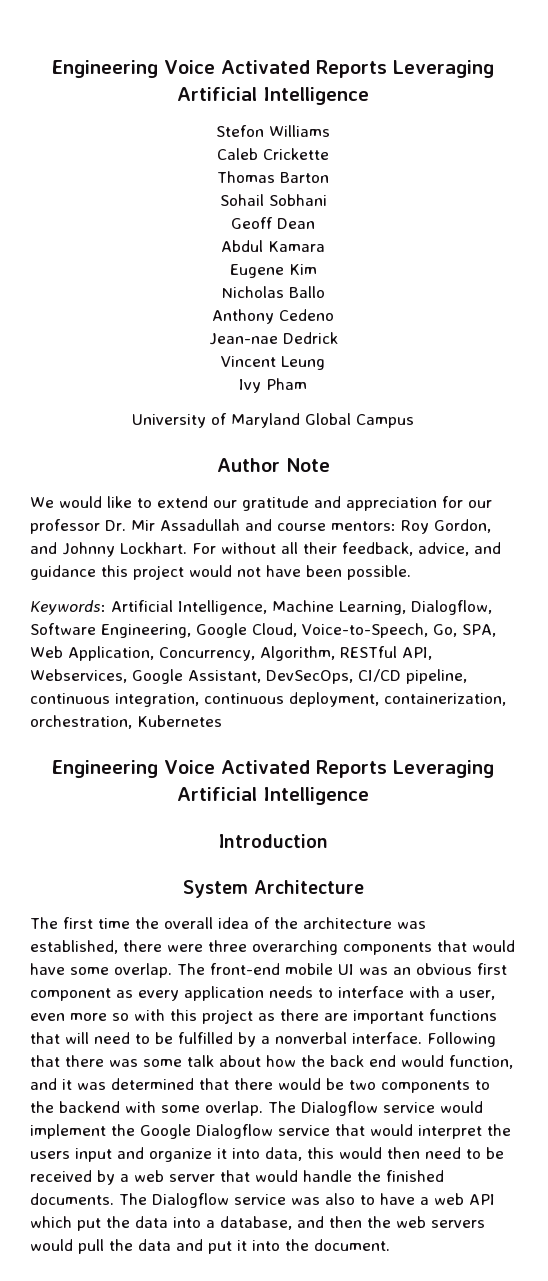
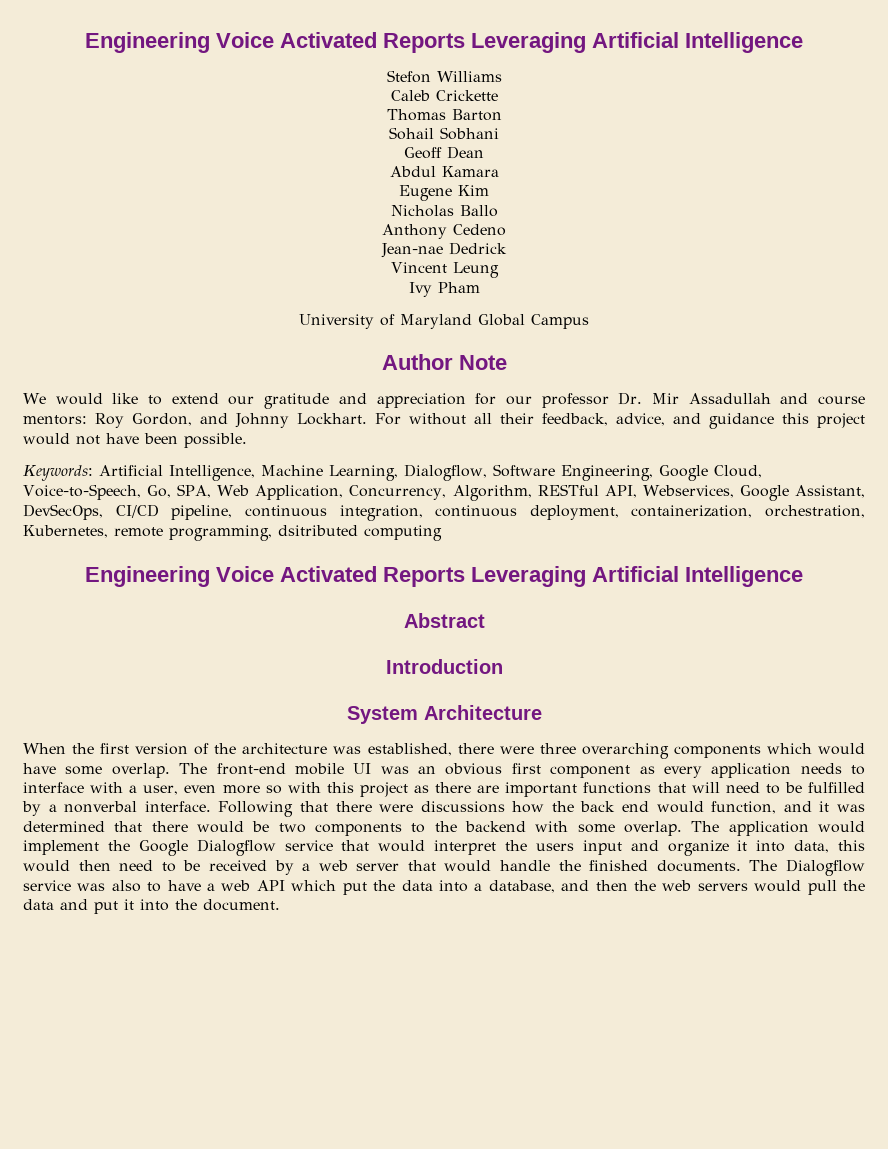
- Keywords: Artificial Intelligence, Machine Learning, Dialogflow, Software Engineering, Google Cloud, Voice-to-Speech, Go, SPA, Web Application, Concurrency, Algorithm, RESTful API, Webservices, Google Assistant, DevSecOps, CI/CD pipeline, continuous integration, continuous deployment, containerization, orchestration, Kubernetes
+ Keywords: Artificial Intelligence, Machine Learning, Dialogflow, Software Engineering, Google Cloud, Voice-to-Speech, Go, SPA, Web Application, Concurrency, Algorithm, RESTful API, Webservices, Google Assistant, DevSecOps, CI/CD pipeline, continuous integration, continuous deployment, containerization, orchestration, Kubernetes, remote programming, dsitributed computing
  Engineering Voice Activated Reports Leveraging Artificial Intelligence
+ Abstract
- The first time the overall idea of the architecture was established, there were three overarching components that would have some overlap.
+ When the first version of the architecture was established, there were three overarching components which would have some overlap.
- Following that there was some talk about how the back end would function, and it was determined that there would be two components to the backend with some overlap.
+ Following that there were discussions how the back end would function, and it was determined that there would be two components to the backend with some overlap.
- The Dialogflow service would implement the Google Dialogflow service that would interpret the users input and organize it into data, this would then need to be received by a web server that would handle the finished documents.
+ The application would implement the Google Dialogflow service that would interpret the users input and organize it into data, this would then need to be received by a web server that would handle the finished documents.

